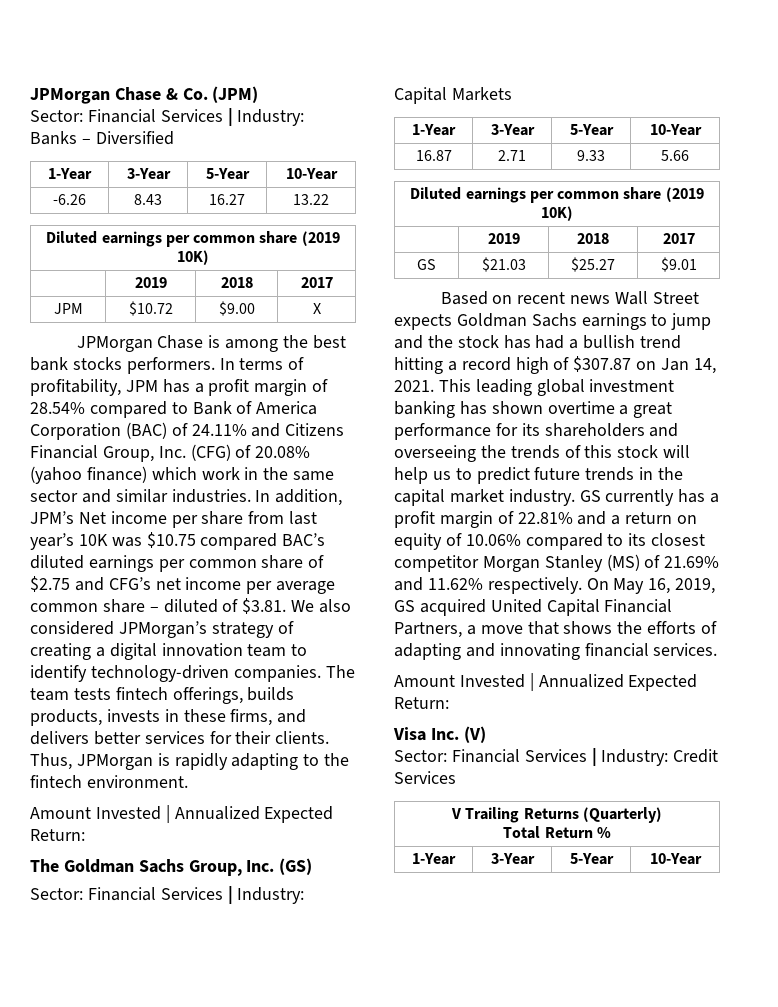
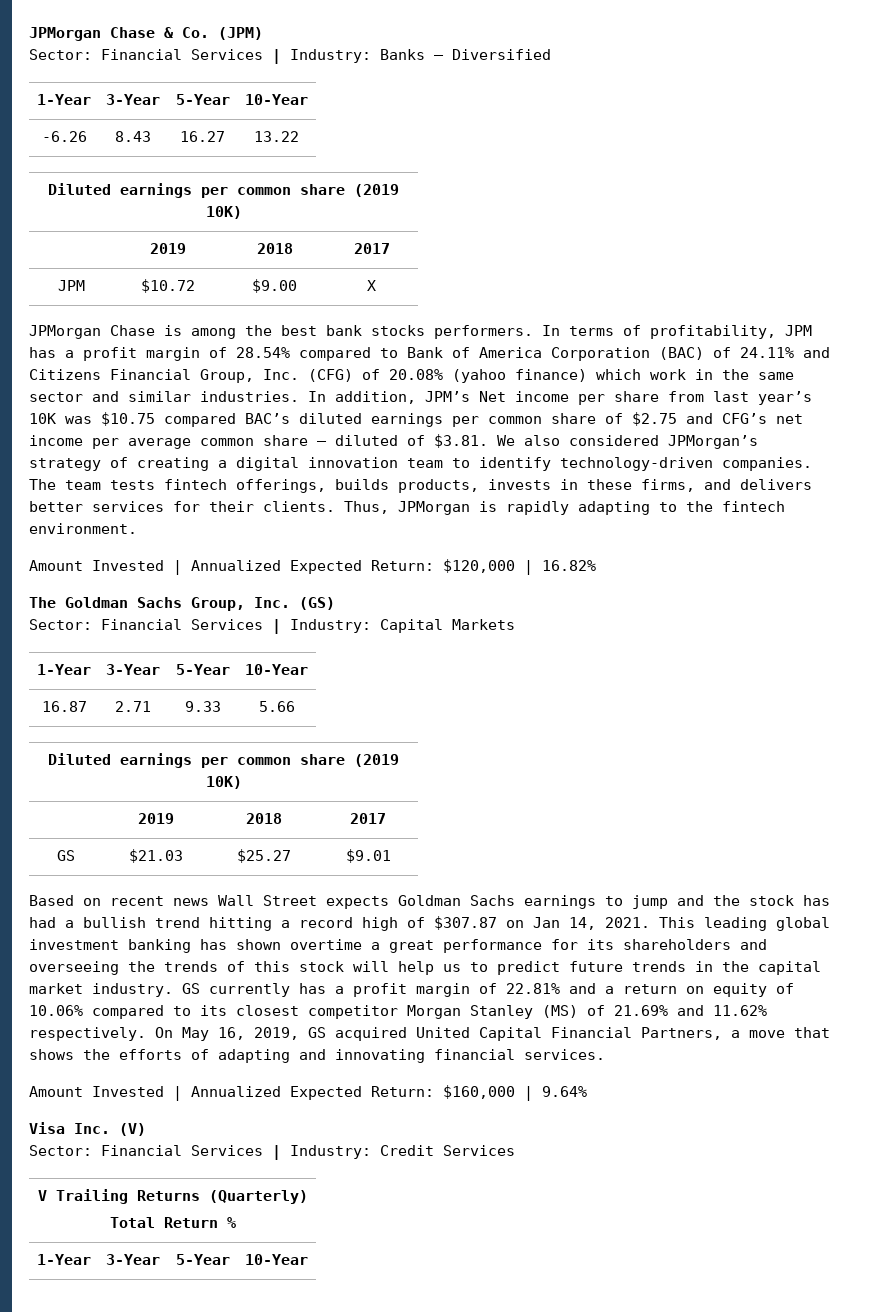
  Thus, JPMorgan is rapidly adapting to the fintech environment.
- Amount Invested | Annualized Expected Return:
+ Amount Invested | Annualized Expected Return: $120,000 | 16.82%
  On May 16, 2019, GS acquired United Capital Financial Partners, a move that shows the efforts of adapting and innovating financial services.
- Amount Invested | Annualized Expected Return:
+ Amount Invested | Annualized Expected Return: $160,000 | 9.64%

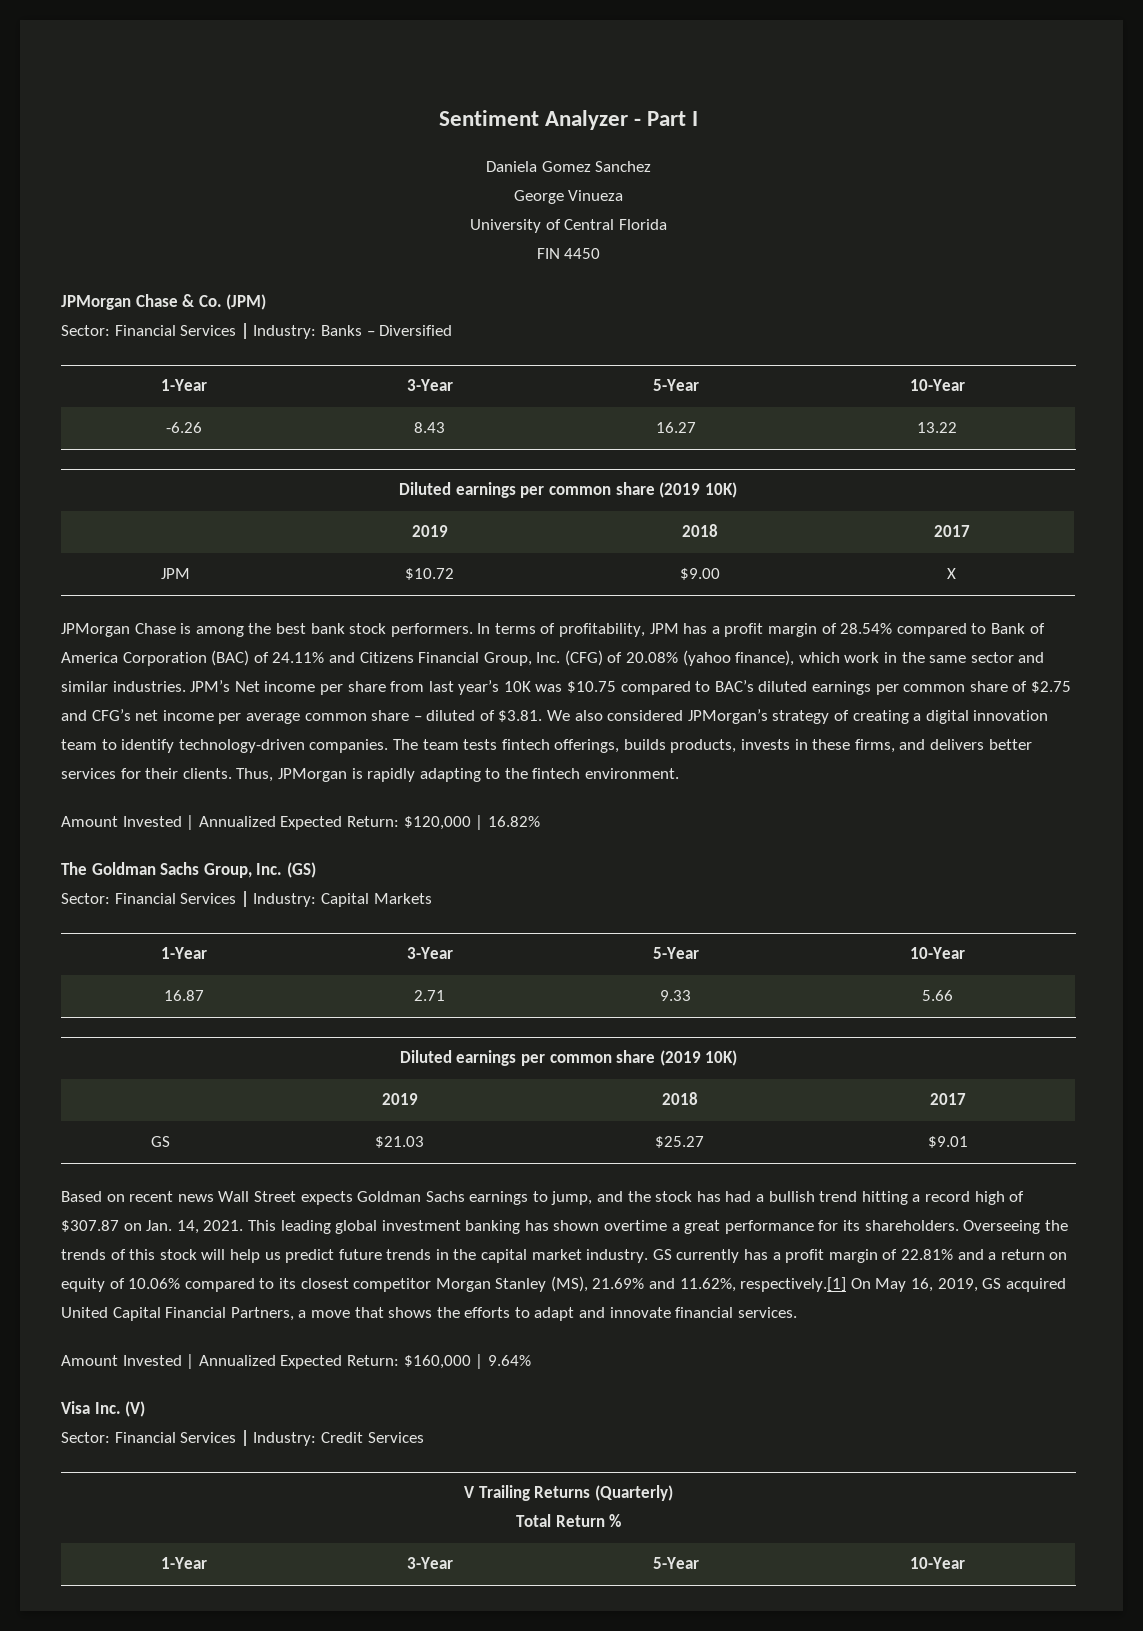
+ Sentiment Analyzer - Part I
+ Daniela Gomez Sanchez
+ George Vinueza
+ University of Central Florida
+ FIN 4450
- JPMorgan Chase is among the best bank stocks performers.
+ JPMorgan Chase is among the best bank stock performers.
- In terms of profitability, JPM has a profit margin of 28.54% compared to Bank of America Corporation (BAC) of 24.11% and Citizens Financial Group, Inc. (CFG) of 20.08% (yahoo finance) which work in the same sector and similar industries.
+ In terms of profitability, JPM has a profit margin of 28.54% compared to Bank of America Corporation (BAC) of 24.11% and Citizens Financial Group, Inc. (CFG) of 20.08% (yahoo finance), which work in the same sector and similar industries.
- In addition, JPM’s Net income per share from last year’s 10K was $10.75 compared BAC’s diluted earnings per common share of $2.75 and CFG’s net income per average common share – diluted of $3.81. We also considered JPMorgan’s strategy of creating a digital innovation team to identify technology-driven companies.
+ JPM’s Net income per share from last year’s 10K was $10.75 compared to BAC’s diluted earnings per common share of $2.75 and CFG’s net income per average common share – diluted of $3.81. We also considered JPMorgan’s strategy of creating a digital innovation team to identify technology-driven companies.
- Based on recent news Wall Street expects Goldman Sachs earnings to jump and the stock has had a bullish trend hitting a record high of $307.87 on Jan 14, 2021.
+ Based on recent news Wall Street expects Goldman Sachs earnings to jump, and the stock has had a bullish trend hitting a record high of $307.87 on Jan. 14, 2021.
- This leading global investment banking has shown overtime a great performance for its shareholders and overseeing the trends of this stock will help us to predict future trends in the capital market industry.
+ This leading global investment banking has shown overtime a great performance for its shareholders. Overseeing the trends of this stock will help us predict future trends in the capital market industry.
- GS currently has a profit margin of 22.81% and a return on equity of 10.06% compared to its closest competitor Morgan Stanley (MS) of 21.69% and 11.62% respectively. On May 16, 2019, GS acquired United Capital Financial Partners, a move that shows the efforts of adapting and innovating financial services.
+ GS currently has a profit margin of 22.81% and a return on equity of 10.06% compared to its closest competitor Morgan Stanley (MS), 21.69% and 11.62%, respectively.[1] On May 16, 2019, GS acquired United Capital Financial Partners, a move that shows the efforts to adapt and innovate financial services.

